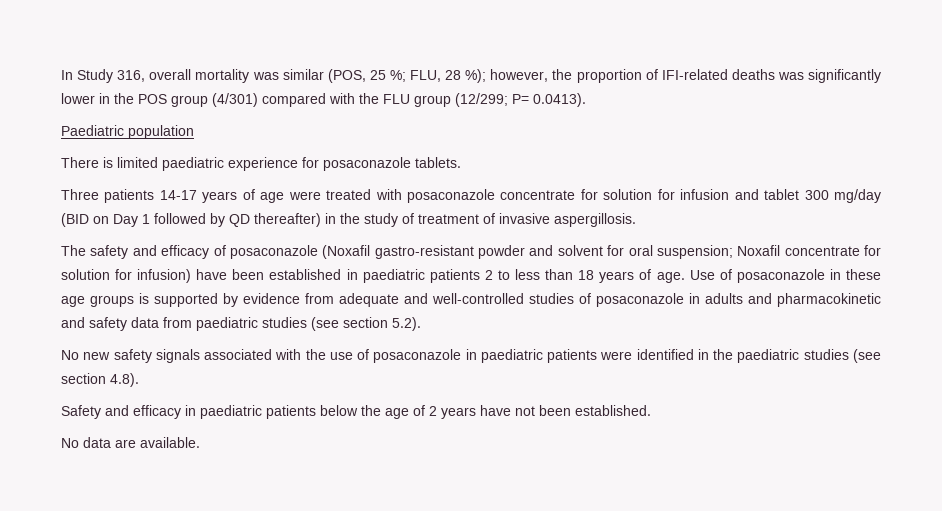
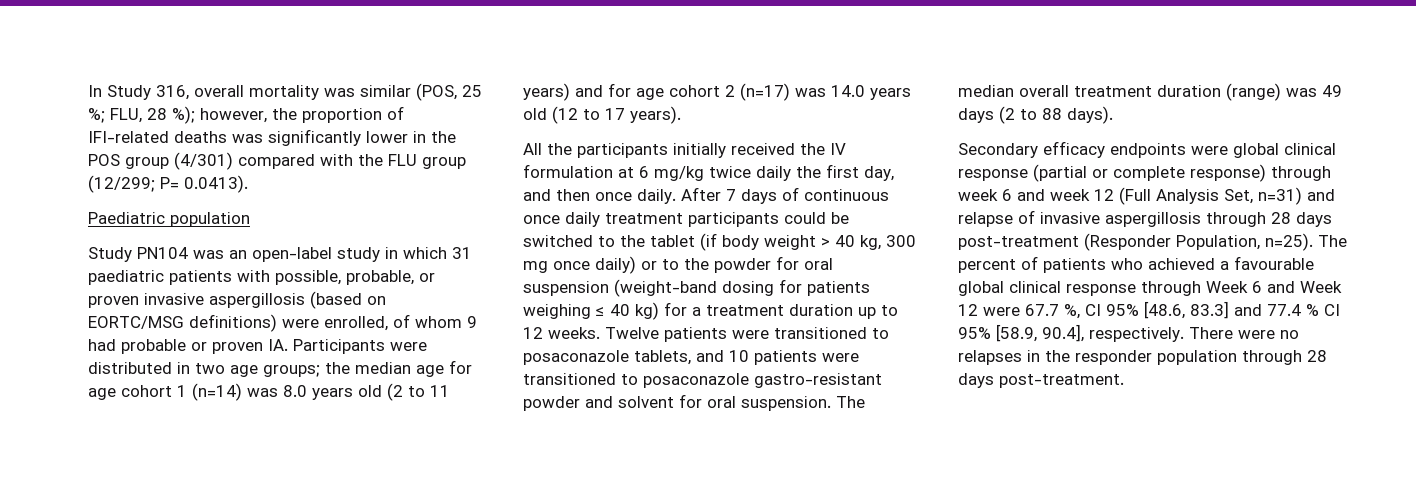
- There is limited paediatric experience for posaconazole tablets.
- Three patients 14-17 years of age were treated with posaconazole concentrate for solution for infusion and tablet 300 mg/day (BID on Day 1 followed by QD thereafter) in the study of treatment of invasive aspergillosis.
- The safety and efficacy of posaconazole (Noxafil gastro-resistant powder and solvent for oral suspension; Noxafil concentrate for solution for infusion) have been established in paediatric patients 2 to less than 18 years of age. Use of posaconazole in these age groups is supported by evidence from adequate and well-controlled studies of posaconazole in adults and pharmacokinetic and safety data from paediatric studies (see section 5.2).
- No new safety signals associated with the use of posaconazole in paediatric patients were identified in the paediatric studies (see section 4.8).
- Safety and efficacy in paediatric patients below the age of 2 years have not been established.
- No data are available.
+ Study PN104 was an open-label study in which 31 paediatric patients with possible, probable, or proven invasive aspergillosis (based on EORTC/MSG definitions) were enrolled, of whom 9 had probable or proven IA. Participants were distributed in two age groups; the median age for age cohort 1 (n=14) was 8.0 years old (2 to 11 years) and for age cohort 2 (n=17) was 14.0 years old (12 to 17 years).
+ All the participants initially received the IV formulation at 6 mg/kg twice daily the first day, and then once daily. After 7 days of continuous once daily treatment participants could be switched to the tablet (if body weight > 40 kg, 300 mg once daily) or to the powder for oral suspension (weight-band dosing for patients weighing ≤ 40 kg) for a treatment duration up to 12 weeks. Twelve patients were transitioned to posaconazole tablets, and 10 patients were transitioned to posaconazole gastro-resistant powder and solvent for oral suspension. The median overall treatment duration (range) was 49 days (2 to 88 days).
+ Secondary efficacy endpoints were global clinical response (partial or complete response) through week 6 and week 12 (Full Analysis Set, n=31) and relapse of invasive aspergillosis through 28 days post-treatment (Responder Population, n=25). The percent of patients who achieved a favourable global clinical response through Week 6 and Week 12 were 67.7 %, CI 95% [48.6, 83.3] and 77.4 % CI 95% [58.9, 90.4], respectively. There were no relapses in the responder population through 28 days post-treatment.

